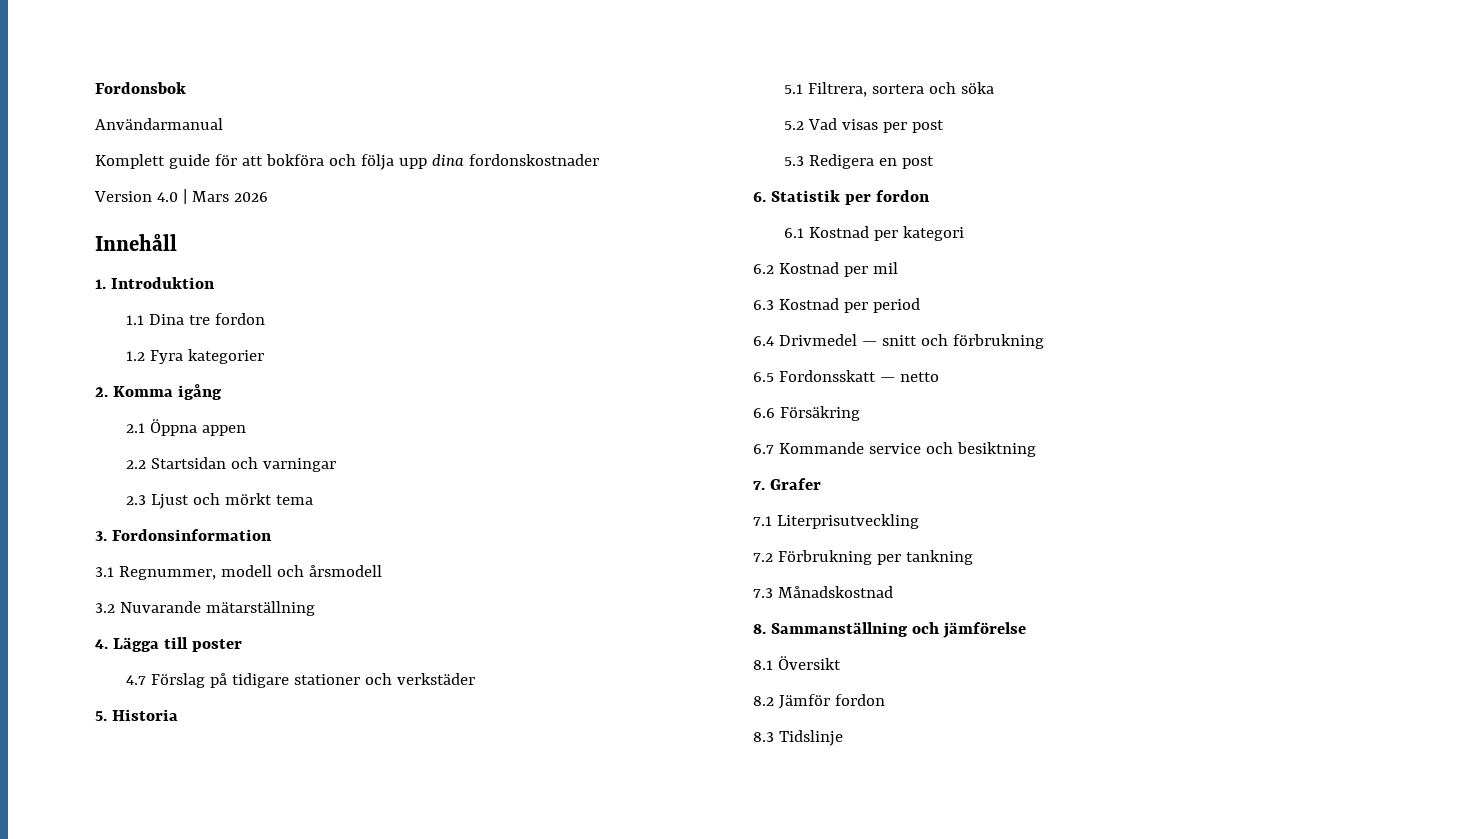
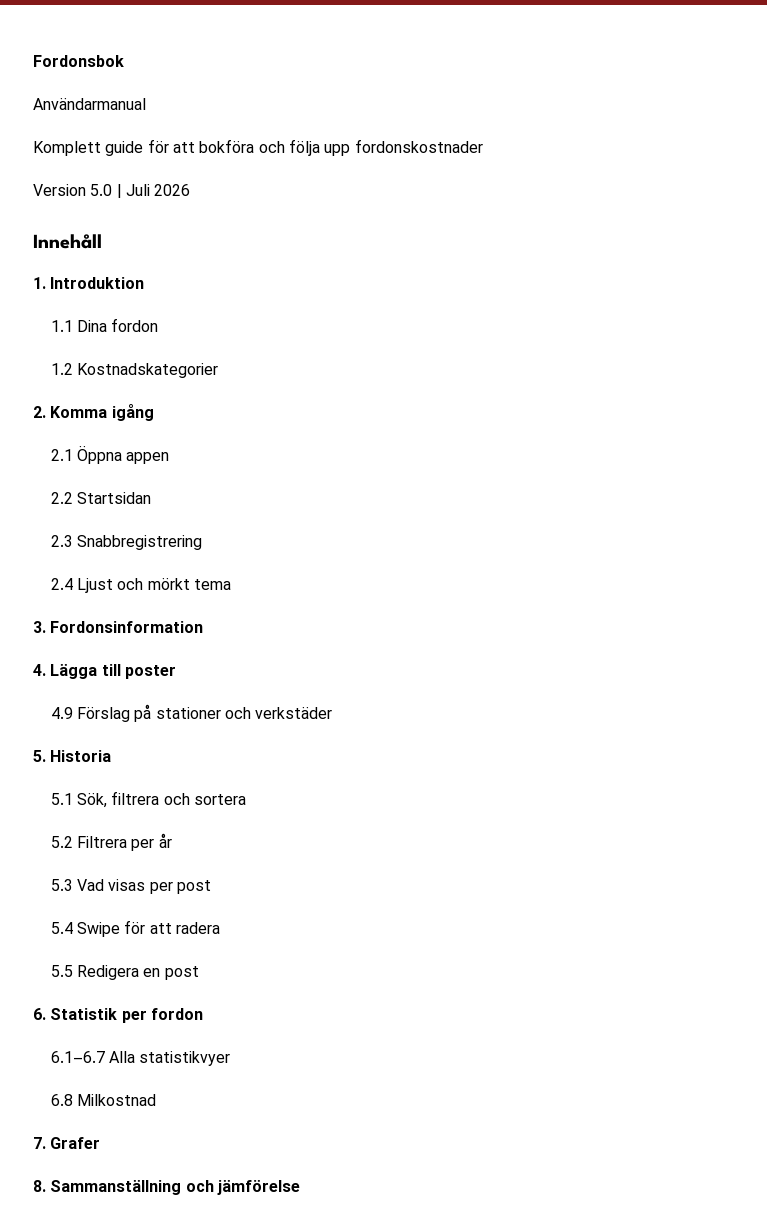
- Komplett guide för att bokföra och följa upp dina fordonskostnader
+ Komplett guide för att bokföra och följa upp fordonskostnader
- Version 4.0 | Mars 2026
+ Version 5.0 | Juli 2026
- 1.1 Dina tre fordon
+ 1.1 Dina fordon
- 1.2 Fyra kategorier
+ 1.2 Kostnadskategorier
- 2.2 Startsidan och varningar
+ 2.2 Startsidan
- 2.3 Ljust och mörkt tema
+ 2.3 Snabbregistrering
+ 2.4 Ljust och mörkt tema
- 3.1 Regnummer, modell och årsmodell
- 3.2 Nuvarande mätarställning
- 4.7 Förslag på tidigare stationer och verkstäder
+ 4.9 Förslag på stationer och verkstäder
- 5.1 Filtrera, sortera och söka
+ 5.1 Sök, filtrera och sortera
- 5.2 Vad visas per post
+ 5.2 Filtrera per år
+ 5.3 Vad visas per post
- 5.3 Redigera en post
+ 5.4 Swipe för att radera
+ 5.5 Redigera en post
- 6.1 Kostnad per kategori
- 6.2 Kostnad per mil
- 6.3 Kostnad per period
- 6.4 Drivmedel — snitt och förbrukning
- 6.5 Fordonsskatt — netto
- 6.6 Försäkring
- 6.7 Kommande service och besiktning
+ 6.1–6.7 Alla statistikvyer
+ 6.8 Milkostnad
  7. Grafer
- 7.1 Literprisutveckling
- 7.2 Förbrukning per tankning
- 7.3 Månadskostnad
  8. Sammanställning och jämförelse
- 8.1 Översikt
- 8.2 Jämför fordon
- 8.3 Tidslinje

